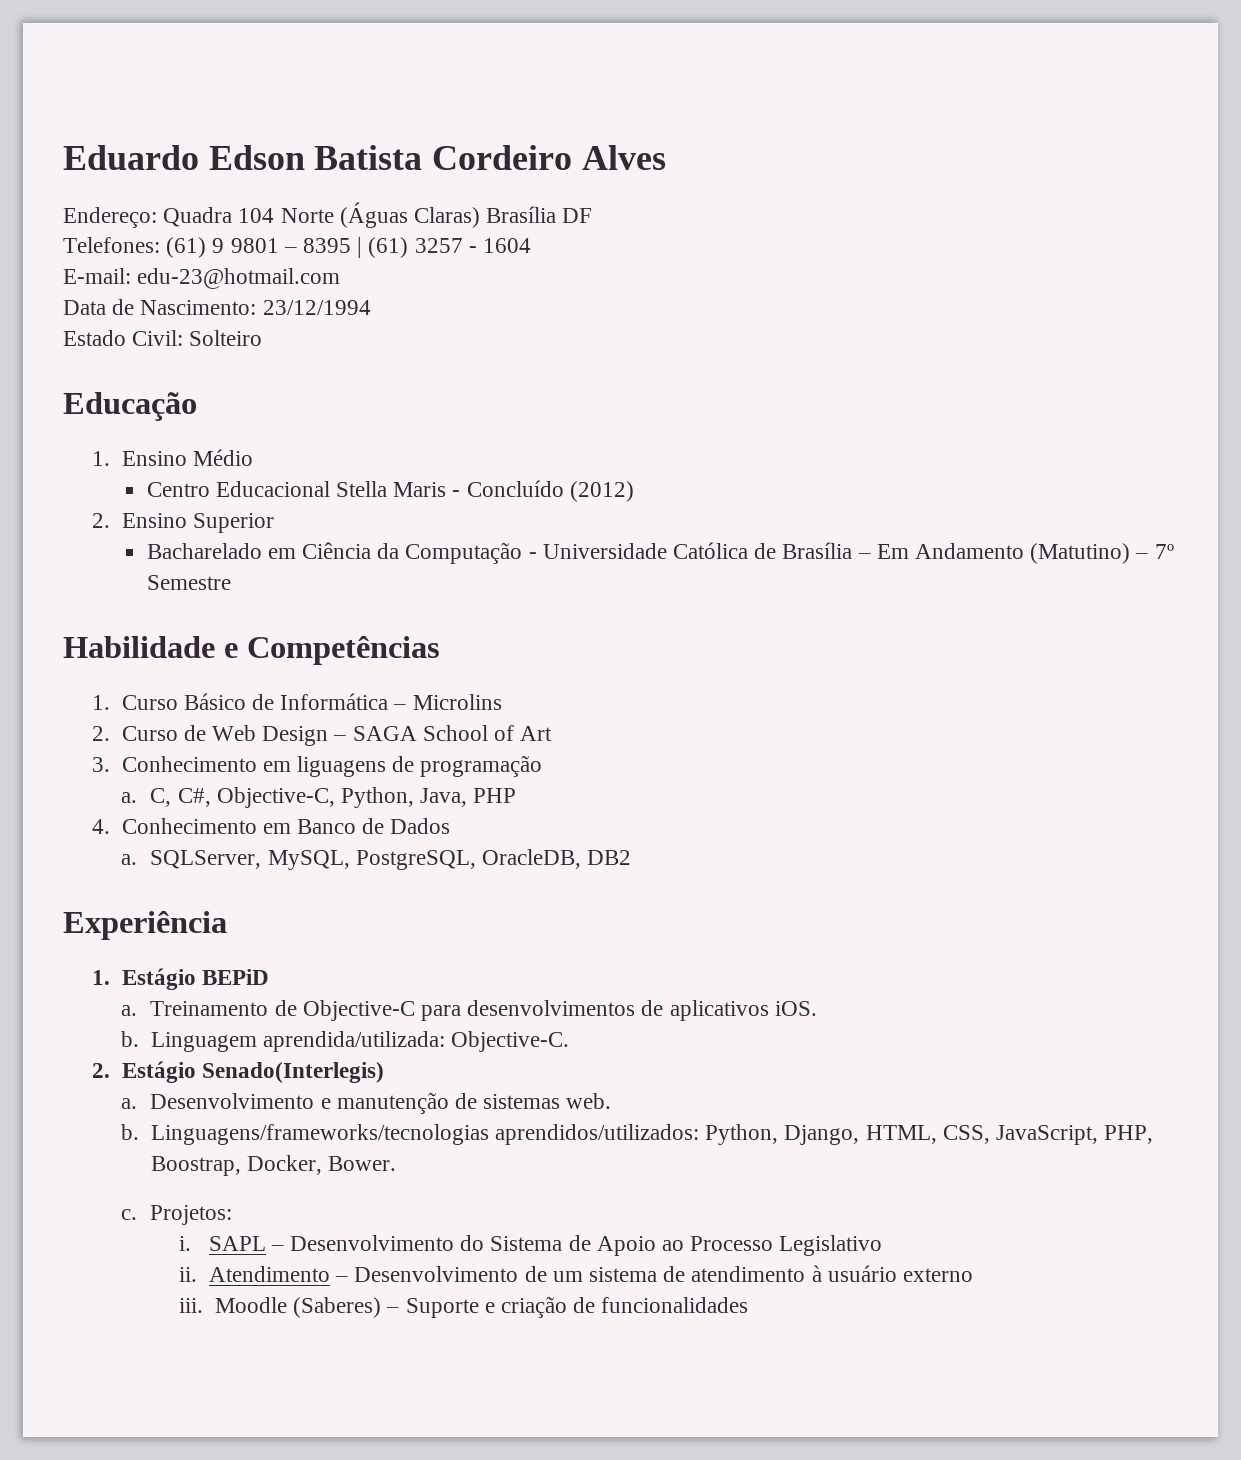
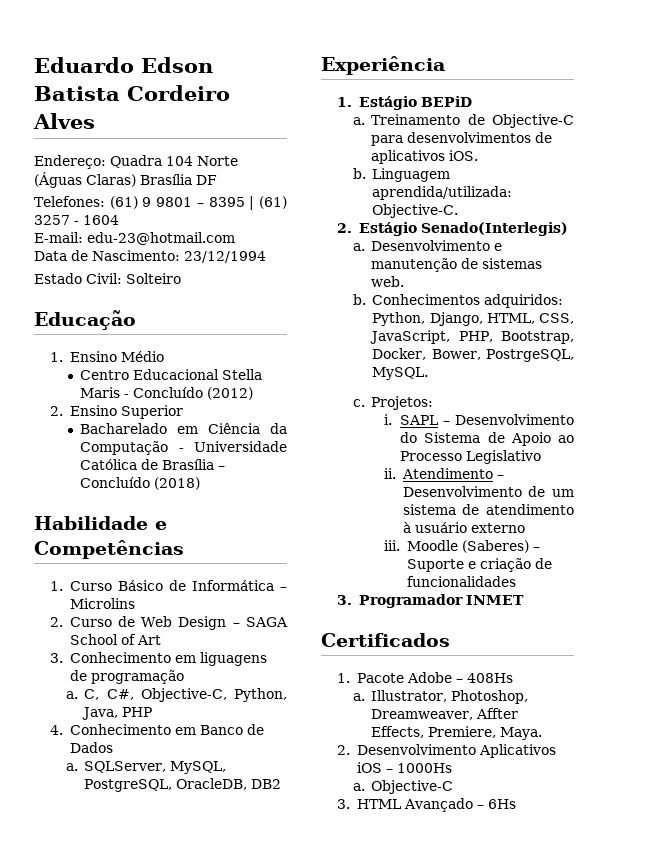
- Bacharelado em Ciência da Computação - Universidade Católica de Brasília – Em Andamento (Matutino) – 7º Semestre
+ Bacharelado em Ciência da Computação - Universidade Católica de Brasília – Concluído (2018)
- Linguagens/frameworks/tecnologias aprendidos/utilizados: Python, Django, HTML, CSS, JavaScript, PHP, Boostrap, Docker, Bower.
+ Conhecimentos adquiridos: Python, Django, HTML, CSS, JavaScript, PHP, Bootstrap, Docker, Bower, PostrgeSQL, MySQL.
+ 3. Programador INMET
+ Certificados
+ 1. Pacote Adobe – 408Hs
+ a. Illustrator, Photoshop, Dreamweaver, Affter Effects, Premiere, Maya.
+ 2. Desenvolvimento Aplicativos iOS – 1000Hs
+ a. Objective-C
+ 3. HTML Avançado – 6Hs

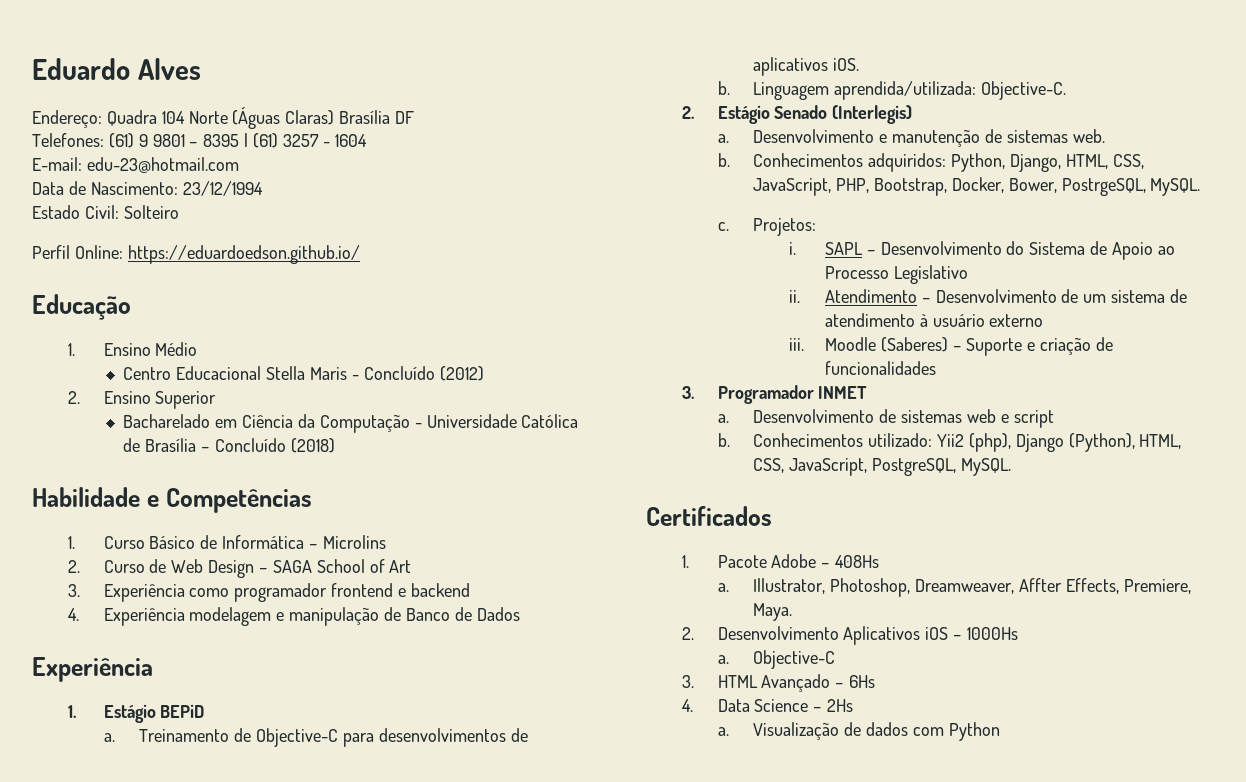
- Eduardo Edson Batista Cordeiro Alves
+ Eduardo Alves
+ Perfil Online: https://eduardoedson.github.io/
- 3. Conhecimento em liguagens de programação
- a. C, C#, Objective-C, Python, Java, PHP
- 4. Conhecimento em Banco de Dados
- a. SQLServer, MySQL, PostgreSQL, OracleDB, DB2
+ 3. Experiência como programador frontend e backend
+ 4. Experiência modelagem e manipulação de Banco de Dados
- 2. Estágio Senado(Interlegis)
+ 2. Estágio Senado (Interlegis)
+ a. Desenvolvimento de sistemas web e script
+ b. Conhecimentos utilizado: Yii2 (php), Django (Python), HTML, CSS, JavaScript, PostgreSQL, MySQL.
+ 4. Data Science – 2Hs
+ a. Visualização de dados com Python

